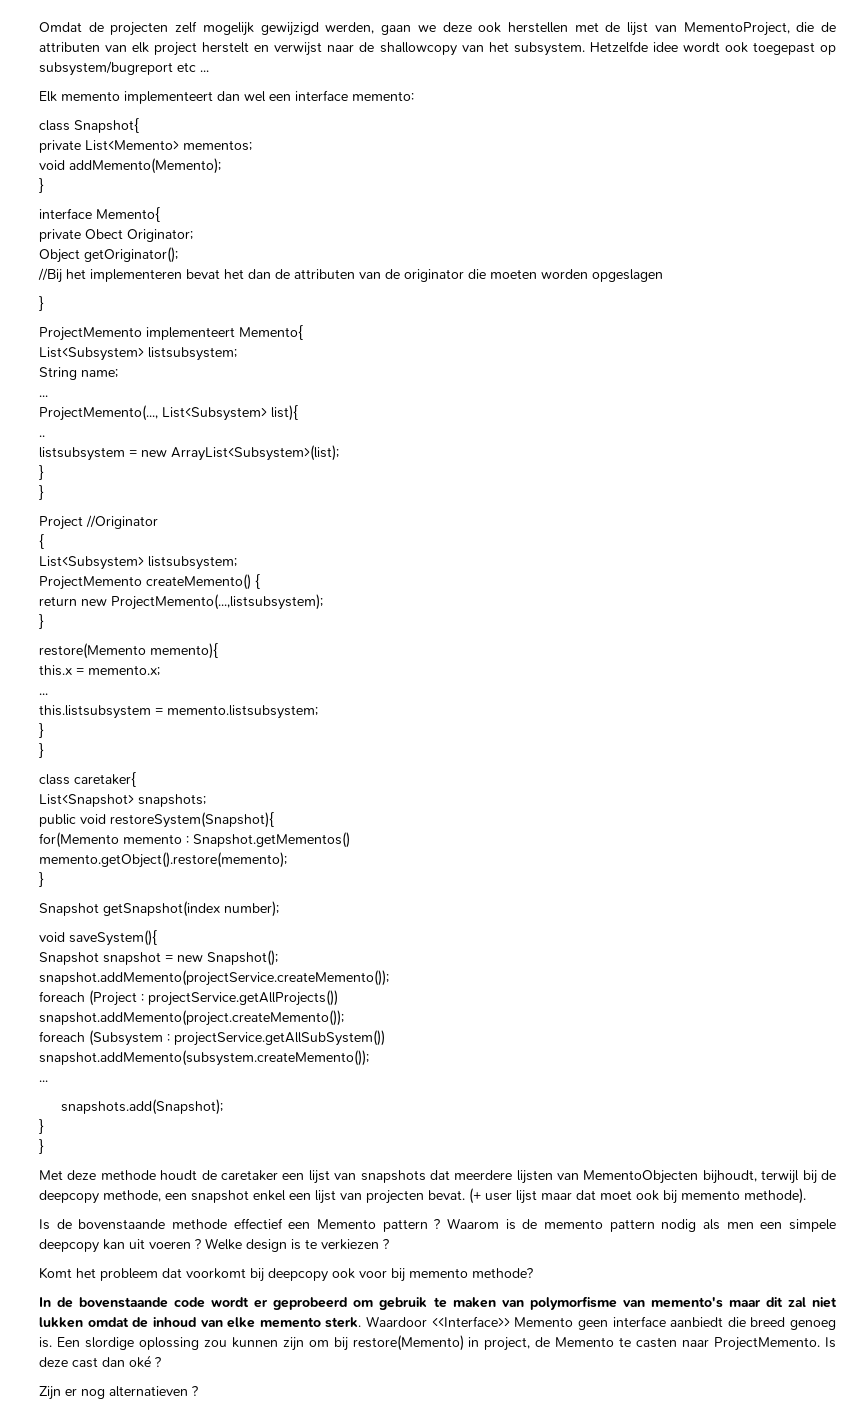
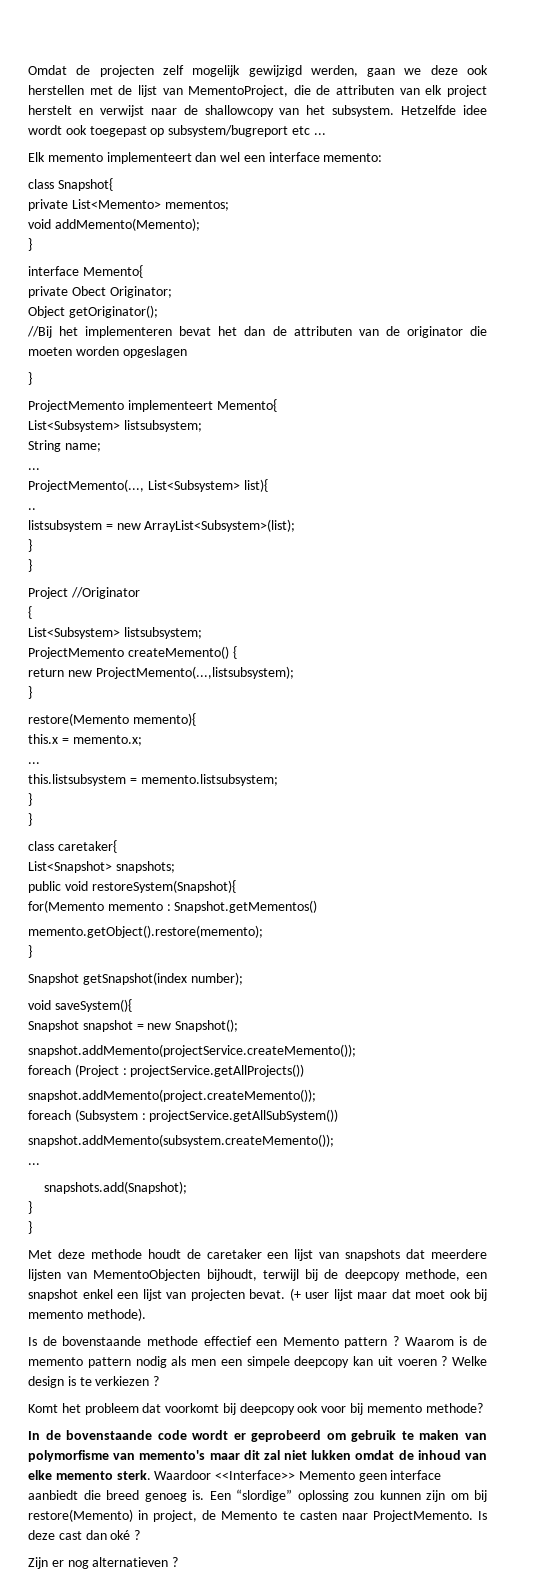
- Een slordige oplossing zou kunnen zijn om bij restore(Memento) in project, de Memento te casten naar ProjectMemento.
+ Een “slordige” oplossing zou kunnen zijn om bij restore(Memento) in project, de Memento te casten naar ProjectMemento.

